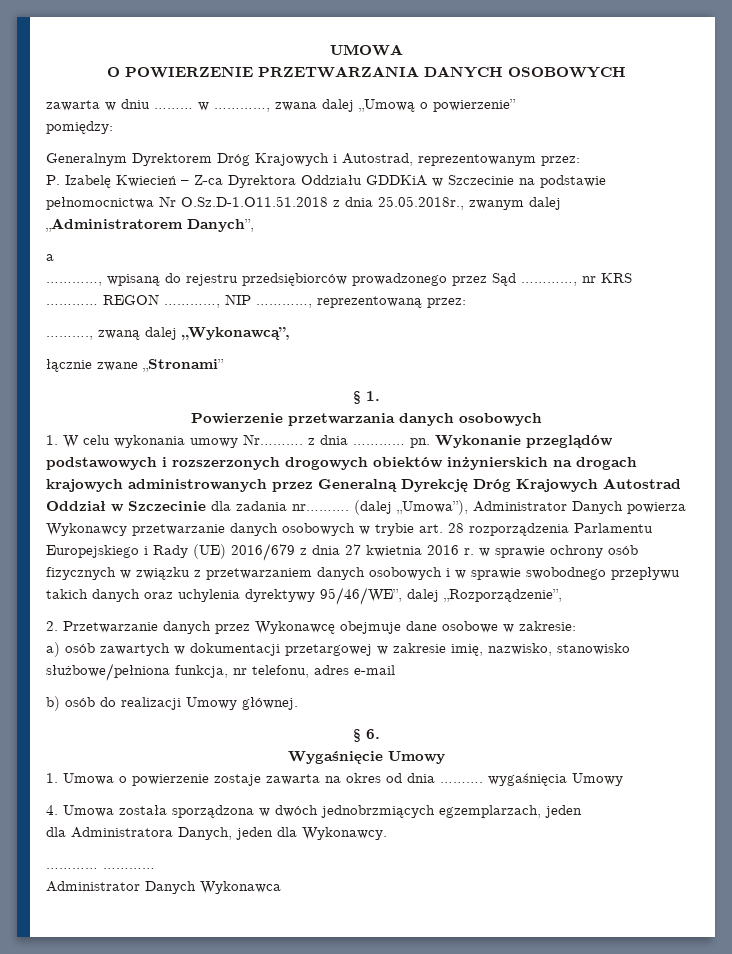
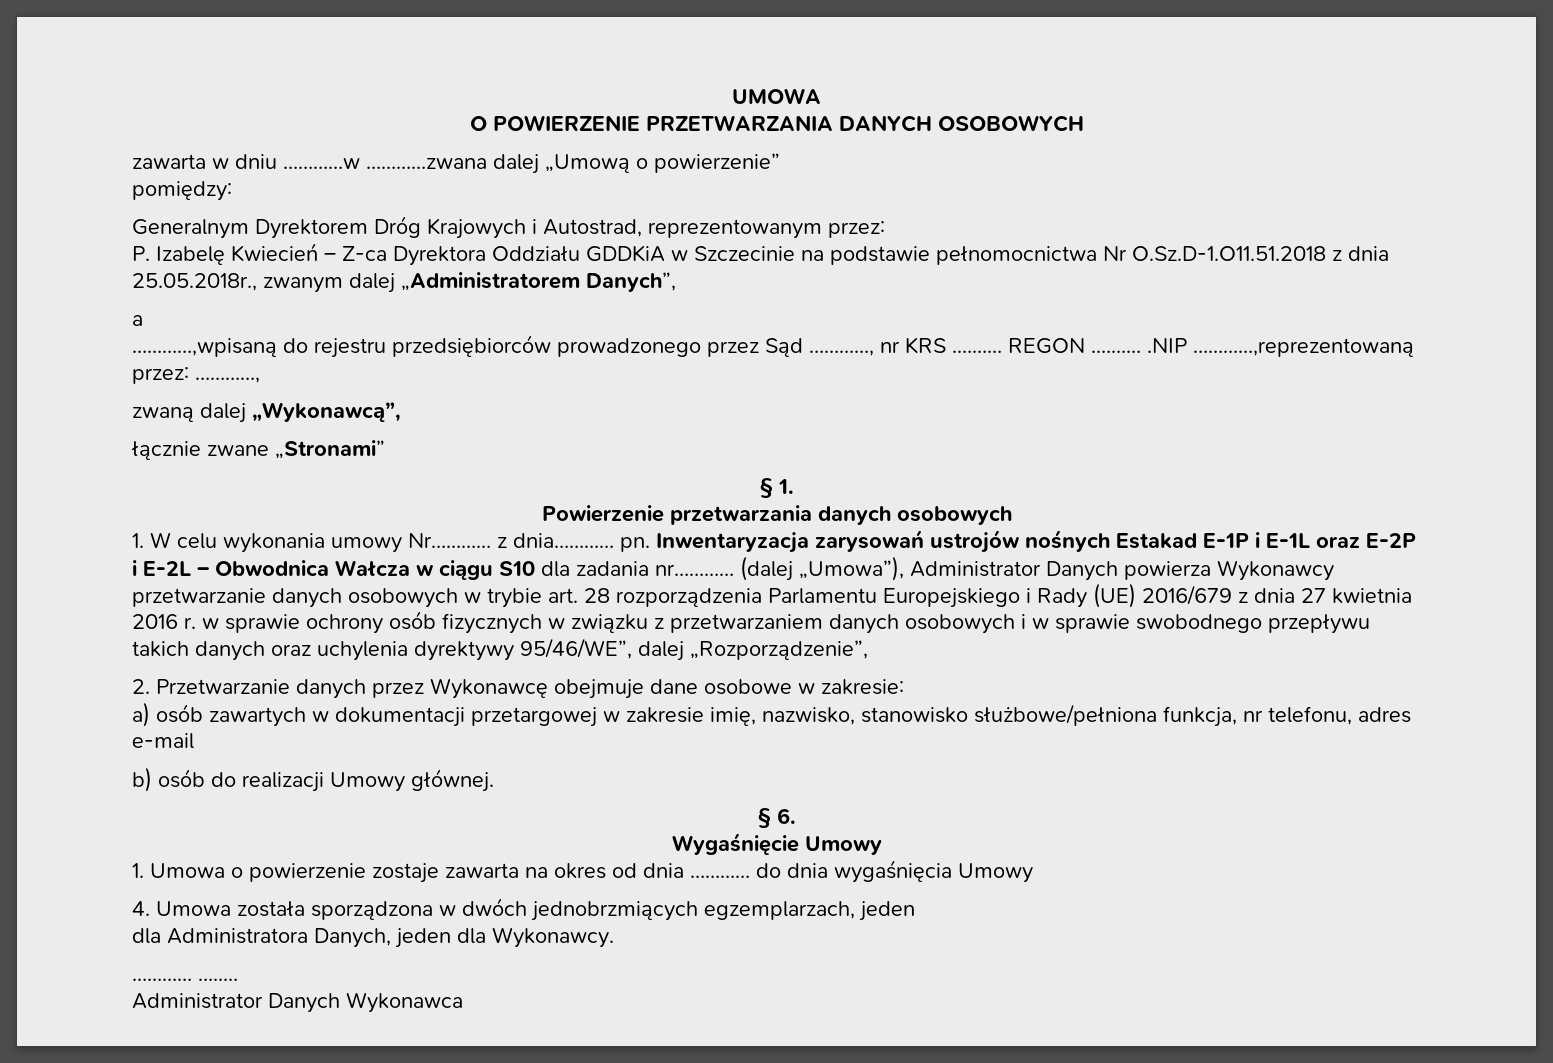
- zawarta w dniu ……… w …………, zwana dalej „Umową o powierzenie”
+ zawarta w dniu …………w …………zwana dalej „Umową o powierzenie”
- …………, wpisaną do rejestru przedsiębiorców prowadzonego przez Sąd …………, nr KRS ………… REGON …………, NIP …………, reprezentowaną przez:
- ………., zwaną dalej „Wykonawcą”,
+ …………,wpisaną do rejestru przedsiębiorców prowadzonego przez Sąd …………, nr KRS .……… REGON .……… .NIP …………,reprezentowaną przez: …………,
+ zwaną dalej „Wykonawcą”,
- 1. W celu wykonania umowy Nr………. z dnia ………… pn. Wykonanie przeglądów podstawowych i rozszerzonych drogowych obiektów inżynierskich na drogach krajowych administrowanych przez Generalną Dyrekcję Dróg Krajowych Autostrad Oddział w Szczecinie dla zadania nr……….
+ 1. W celu wykonania umowy Nr………… z dnia………… pn. Inwentaryzacja zarysowań ustrojów nośnych Estakad E-1P i E-1L oraz E-2P i E-2L – Obwodnica Wałcza w ciągu S10 dla zadania nr…………
- 1. Umowa o powierzenie zostaje zawarta na okres od dnia ………. wygaśnięcia Umowy
+ 1. Umowa o powierzenie zostaje zawarta na okres od dnia ………… do dnia wygaśnięcia Umowy
- ………… …………
+ ………… …..…

